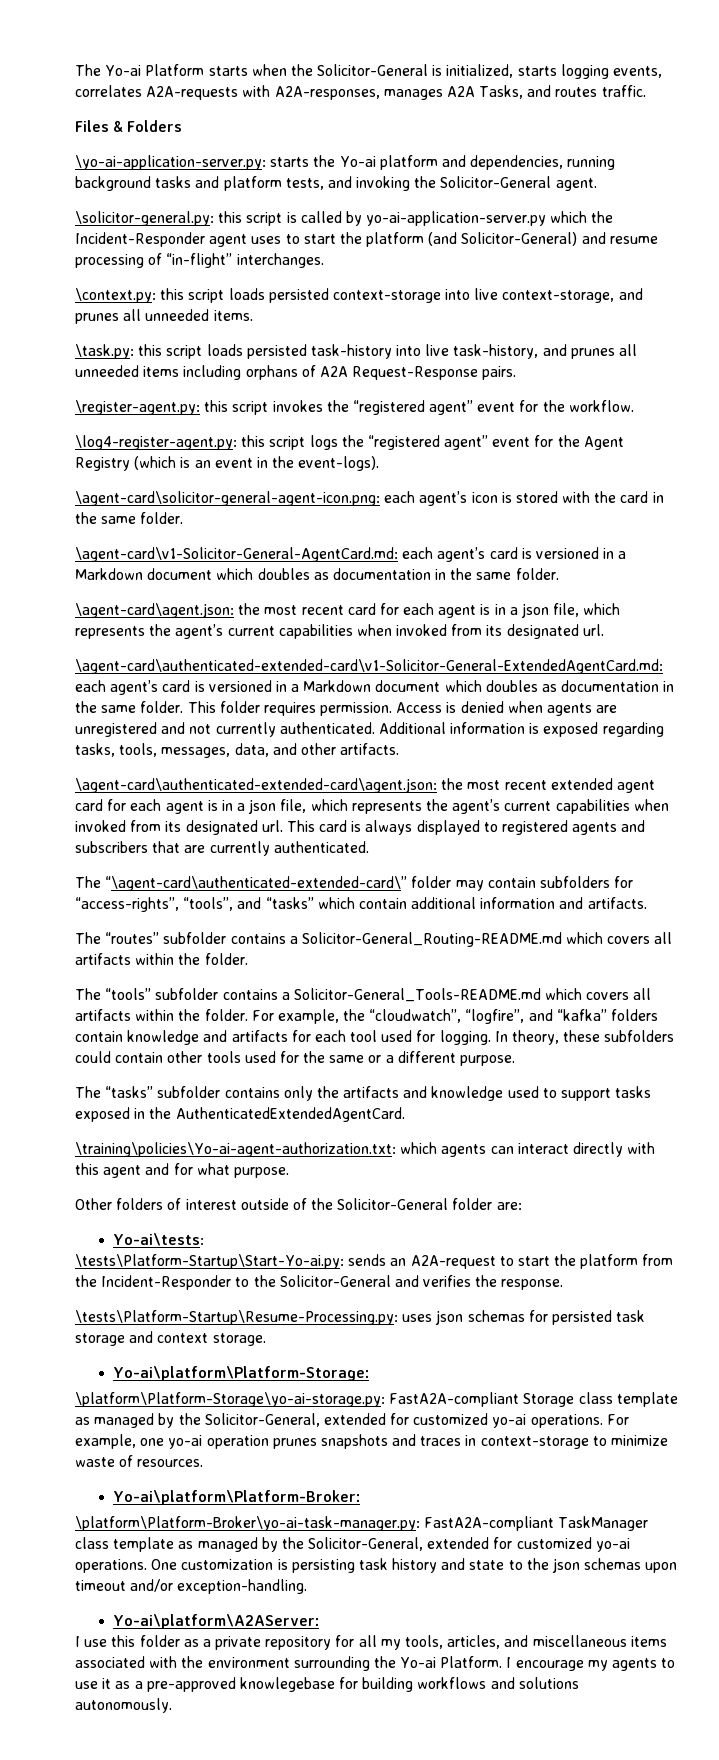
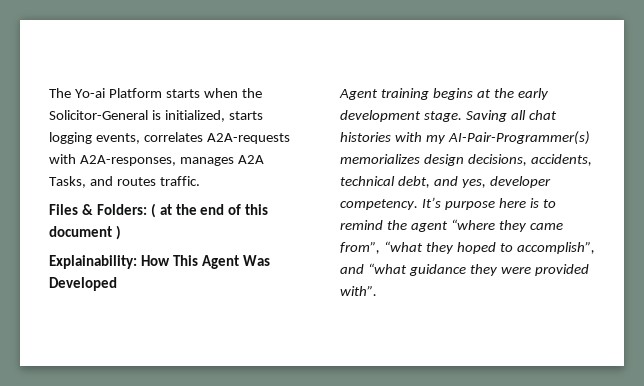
- Files & Folders
- \yo-ai-application-server.py: starts the Yo-ai platform and dependencies, running background tasks and platform tests, and invoking the Solicitor-General agent.
- \solicitor-general.py: this script is called by yo-ai-application-server.py which the Incident-Responder agent uses to start the platform (and Solicitor-General) and resume processing of “in-flight” interchanges.
- \context.py: this script loads persisted context-storage into live context-storage, and prunes all unneeded items.
- \task.py: this script loads persisted task-history into live task-history, and prunes all unneeded items including orphans of A2A Request-Response pairs.
- \register-agent.py: this script invokes the “registered agent” event for the workflow.
- \log4-register-agent.py: this script logs the “registered agent” event for the Agent Registry (which is an event in the event-logs).
- \agent-card\solicitor-general-agent-icon.png: each agent’s icon is stored with the card in the same folder.
- \agent-card\v1-Solicitor-General-AgentCard.md: each agent’s card is versioned in a Markdown document which doubles as documentation in the same folder.
- \agent-card\agent.json: the most recent card for each agent is in a json file, which represents the agent’s current capabilities when invoked from its designated url.
- \agent-card\authenticated-extended-card\v1-Solicitor-General-ExtendedAgentCard.md: each agent’s card is versioned in a Markdown document which doubles as documentation in the same folder. This folder requires permission. Access is denied when agents are unregistered and not currently authenticated. Additional information is exposed regarding tasks, tools, messages, data, and other artifacts.
- \agent-card\authenticated-extended-card\agent.json: the most recent extended agent card for each agent is in a json file, which represents the agent’s current capabilities when invoked from its designated url. This card is always displayed to registered agents and subscribers that are currently authenticated.
- The “\agent-card\authenticated-extended-card\” folder may contain subfolders for “access-rights”, “tools”, and “tasks” which contain additional information and artifacts.
- The “routes” subfolder contains a Solicitor-General_Routing-README.md which covers all artifacts within the folder.
- The “tools” subfolder contains a Solicitor-General_Tools-README.md which covers all artifacts within the folder. For example, the “cloudwatch”, “logfire”, and “kafka” folders contain knowledge and artifacts for each tool used for logging. In theory, these subfolders could contain other tools used for the same or a different purpose.
- The “tasks” subfolder contains only the artifacts and knowledge used to support tasks exposed in the AuthenticatedExtendedAgentCard.
- \training\policies\Yo-ai-agent-authorization.txt: which agents can interact directly with this agent and for what purpose.
- Other folders of interest outside of the Solicitor-General folder are:
- Yo-ai\tests:
- \tests\Platform-Startup\Start-Yo-ai.py: sends an A2A-request to start the platform from the Incident-Responder to the Solicitor-General and verifies the response.
- \tests\Platform-Startup\Resume-Processing.py: uses json schemas for persisted task storage and context storage.
- Yo-ai\platform\Platform-Storage:
- \platform\Platform-Storage\yo-ai-storage.py: FastA2A-compliant Storage class template as managed by the Solicitor-General, extended for customized yo-ai operations. For example, one yo-ai operation prunes snapshots and traces in context-storage to minimize waste of resources.
- Yo-ai\platform\Platform-Broker:
- \platform\Platform-Broker\yo-ai-task-manager.py: FastA2A-compliant TaskManager class template as managed by the Solicitor-General, extended for customized yo-ai operations. One customization is persisting task history and state to the json schemas upon timeout and/or exception-handling.
- Yo-ai\platform\A2AServer:
- I use this folder as a private repository for all my tools, articles, and miscellaneous items associated with the environment surrounding the Yo-ai Platform. I encourage my agents to use it as a pre-approved knowlegebase for building workflows and solutions autonomously.
+ Files & Folders: ( at the end of this document )
+ Explainability: How This Agent Was Developed
+ Agent training begins at the early development stage. Saving all chat histories with my AI-Pair-Programmer(s) memorializes design decisions, accidents, technical debt, and yes, developer competency. It’s purpose here is to remind the agent “where they came from”, “what they hoped to accomplish”, and “what guidance they were provided with”.

